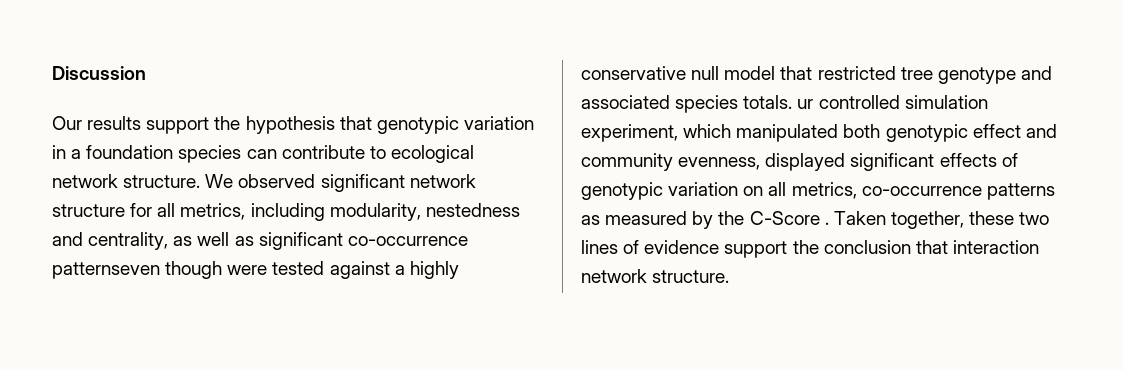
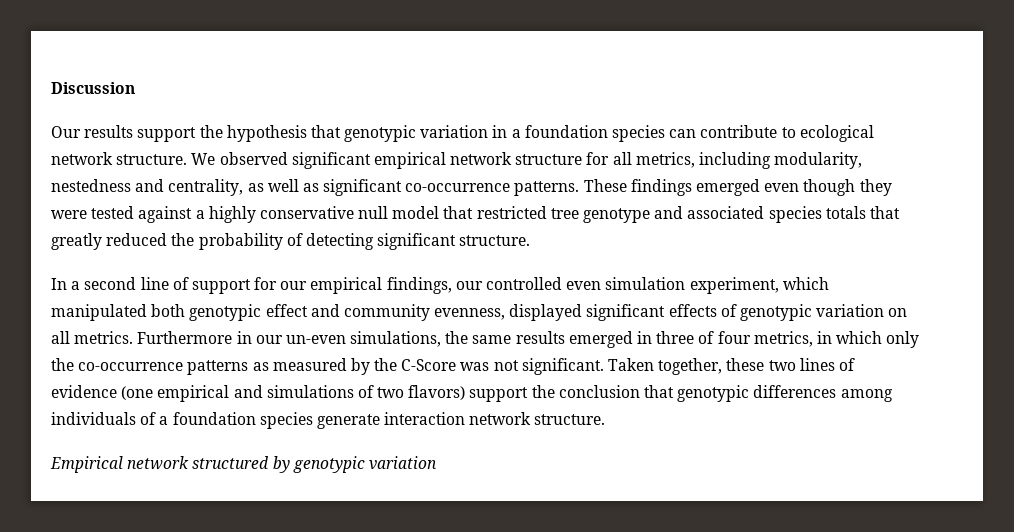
- We observed significant network structure for all metrics, including modularity, nestedness and centrality, as well as significant co-occurrence patternseven though were tested against a highly conservative null model that restricted tree genotype and associated species totals. ur controlled simulation experiment, which manipulated both genotypic effect and community evenness, displayed significant effects of genotypic variation on all metrics, co-occurrence patterns as measured by the C-Score .
+ We observed significant empirical network structure for all metrics, including modularity, nestedness and centrality, as well as significant co-occurrence patterns. These findings emerged even though they were tested against a highly conservative null model that restricted tree genotype and associated species totals that greatly reduced the probability of detecting significant structure.
+ In a second line of support for our empirical findings, our controlled even simulation experiment, which manipulated both genotypic effect and community evenness, displayed significant effects of genotypic variation on all metrics. Furthermore in our un-even simulations, the same results emerged in three of four metrics, in which only the co-occurrence patterns as measured by the C-Score was not significant.
- Taken together, these two lines of evidence support the conclusion that interaction network structure.
+ Taken together, these two lines of evidence (one empirical and simulations of two flavors) support the conclusion that genotypic differences among individuals of a foundation species generate interaction network structure.
+ Empirical network structured by genotypic variation

